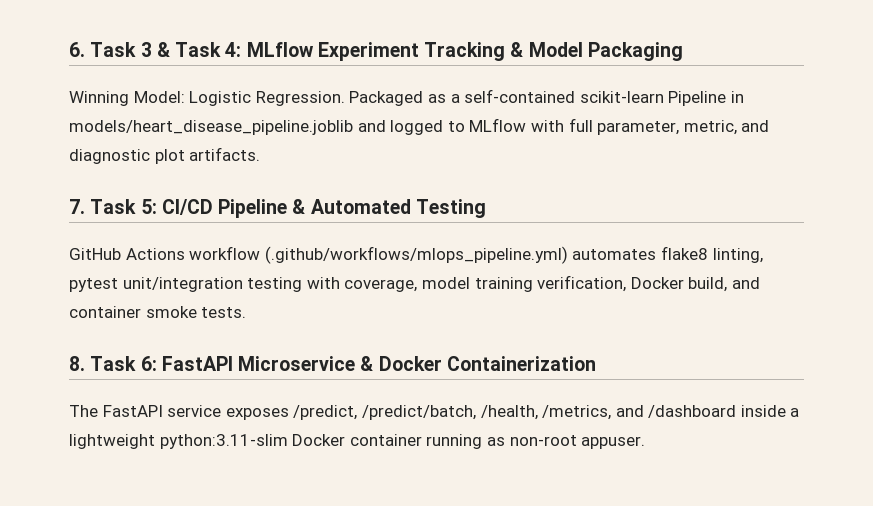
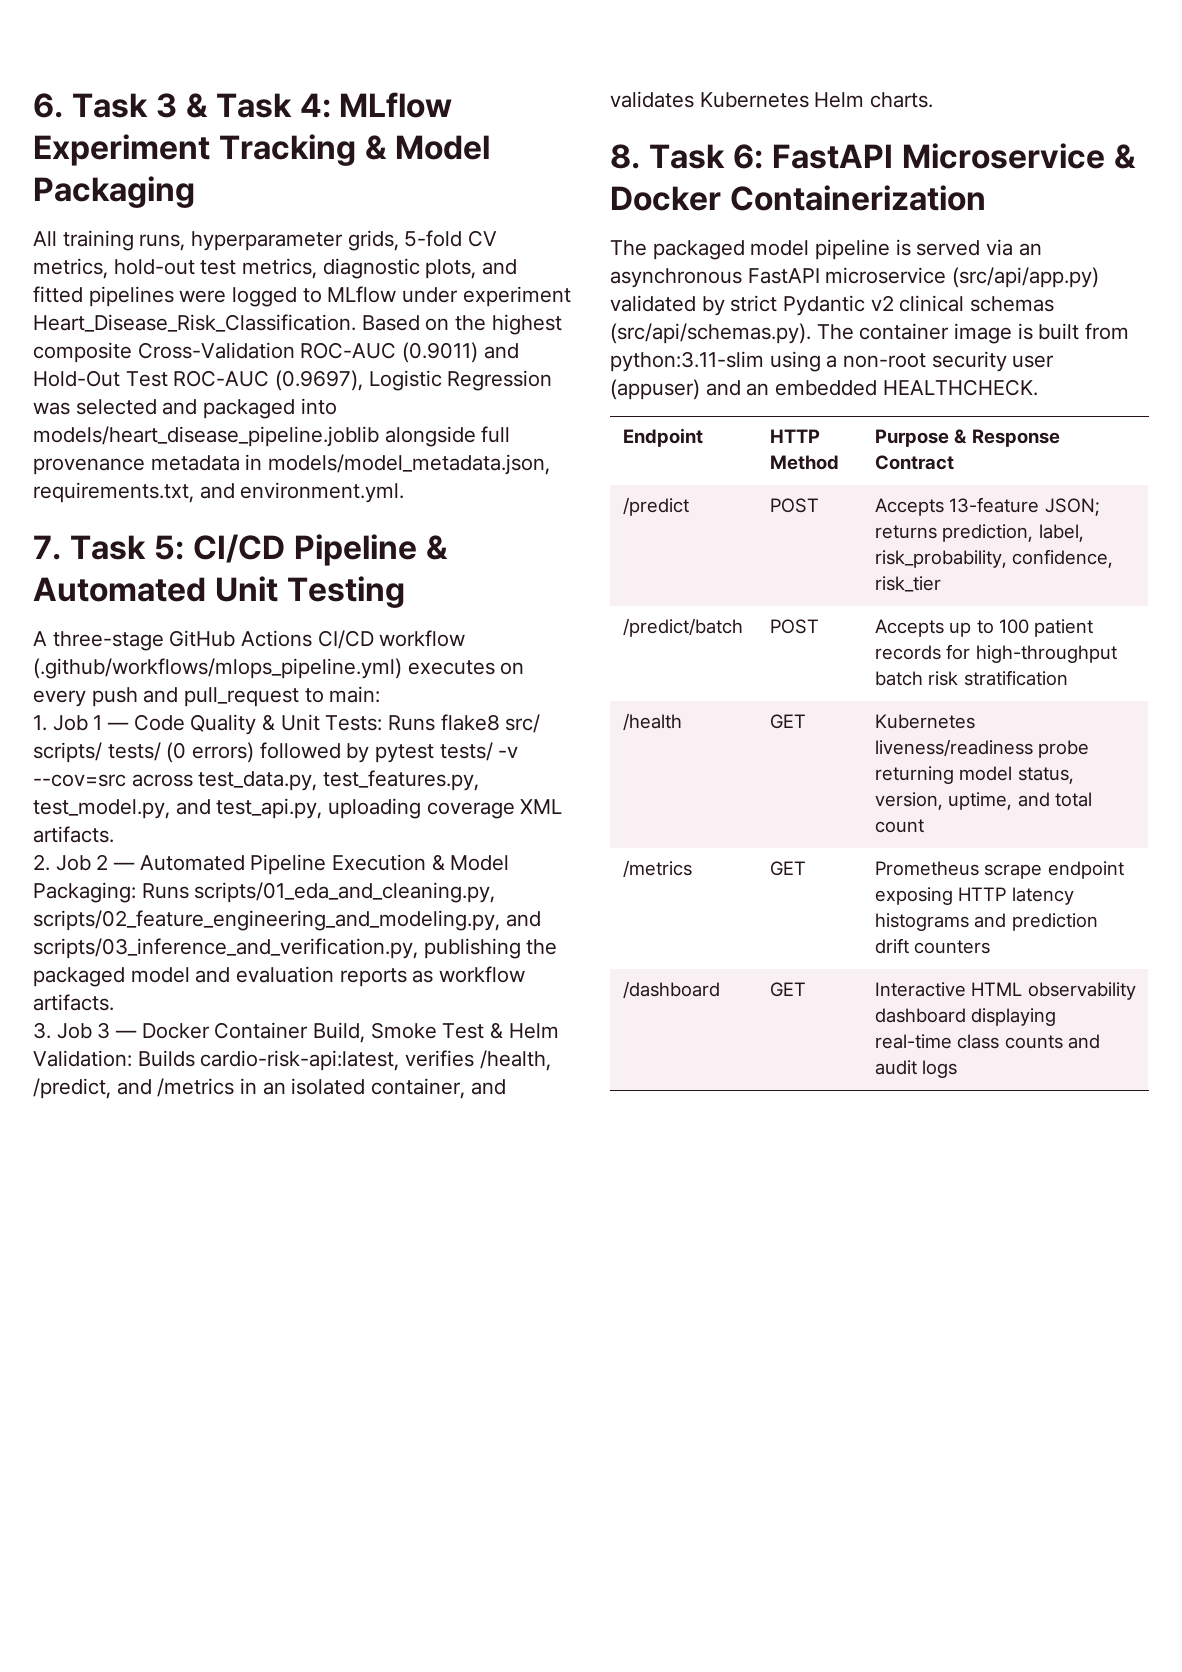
- Winning Model: Logistic Regression. Packaged as a self-contained scikit-learn Pipeline in models/heart_disease_pipeline.joblib and logged to MLflow with full parameter, metric, and diagnostic plot artifacts.
+ All training runs, hyperparameter grids, 5-fold CV metrics, hold-out test metrics, diagnostic plots, and fitted pipelines were logged to MLflow under experiment Heart_Disease_Risk_Classification. Based on the highest composite Cross-Validation ROC-AUC (0.9011) and Hold-Out Test ROC-AUC (0.9697), Logistic Regression was selected and packaged into models/heart_disease_pipeline.joblib alongside full provenance metadata in models/model_metadata.json, requirements.txt, and environment.yml.
- 7. Task 5: CI/CD Pipeline & Automated Testing
+ 7. Task 5: CI/CD Pipeline & Automated Unit Testing
- GitHub Actions workflow (.github/workflows/mlops_pipeline.yml) automates flake8 linting, pytest unit/integration testing with coverage, model training verification, Docker build, and container smoke tests.
+ A three-stage GitHub Actions CI/CD workflow (.github/workflows/mlops_pipeline.yml) executes on every push and pull_request to main:
+ 1. Job 1 — Code Quality & Unit Tests: Runs flake8 src/ scripts/ tests/ (0 errors) followed by pytest tests/ -v --cov=src across test_data.py, test_features.py, test_model.py, and test_api.py, uploading coverage XML artifacts.
+ 2. Job 2 — Automated Pipeline Execution & Model Packaging: Runs scripts/01_eda_and_cleaning.py, scripts/02_feature_engineering_and_modeling.py, and scripts/03_inference_and_verification.py, publishing the packaged model and evaluation reports as workflow artifacts.
+ 3. Job 3 — Docker Container Build, Smoke Test & Helm Validation: Builds cardio-risk-api:latest, verifies /health, /predict, and /metrics in an isolated container, and validates Kubernetes Helm charts.
- The FastAPI service exposes /predict, /predict/batch, /health, /metrics, and /dashboard inside a lightweight python:3.11-slim Docker container running as non-root appuser.
+ The packaged model pipeline is served via an asynchronous FastAPI microservice (src/api/app.py) validated by strict Pydantic v2 clinical schemas (src/api/schemas.py). The container image is built from python:3.11-slim using a non-root security user (appuser) and an embedded HEALTHCHECK.
+ Endpoint | HTTP Method | Purpose & Response Contract
+ /predict | POST | Accepts 13-feature JSON; returns prediction, label, risk_probability, confidence, risk_tier
+ /predict/batch | POST | Accepts up to 100 patient records for high-throughput batch risk stratification
+ /health | GET | Kubernetes liveness/readiness probe returning model status, version, uptime, and total count
+ /metrics | GET | Prometheus scrape endpoint exposing HTTP latency histograms and prediction drift counters
+ /dashboard | GET | Interactive HTML observability dashboard displaying real-time class counts and audit logs

